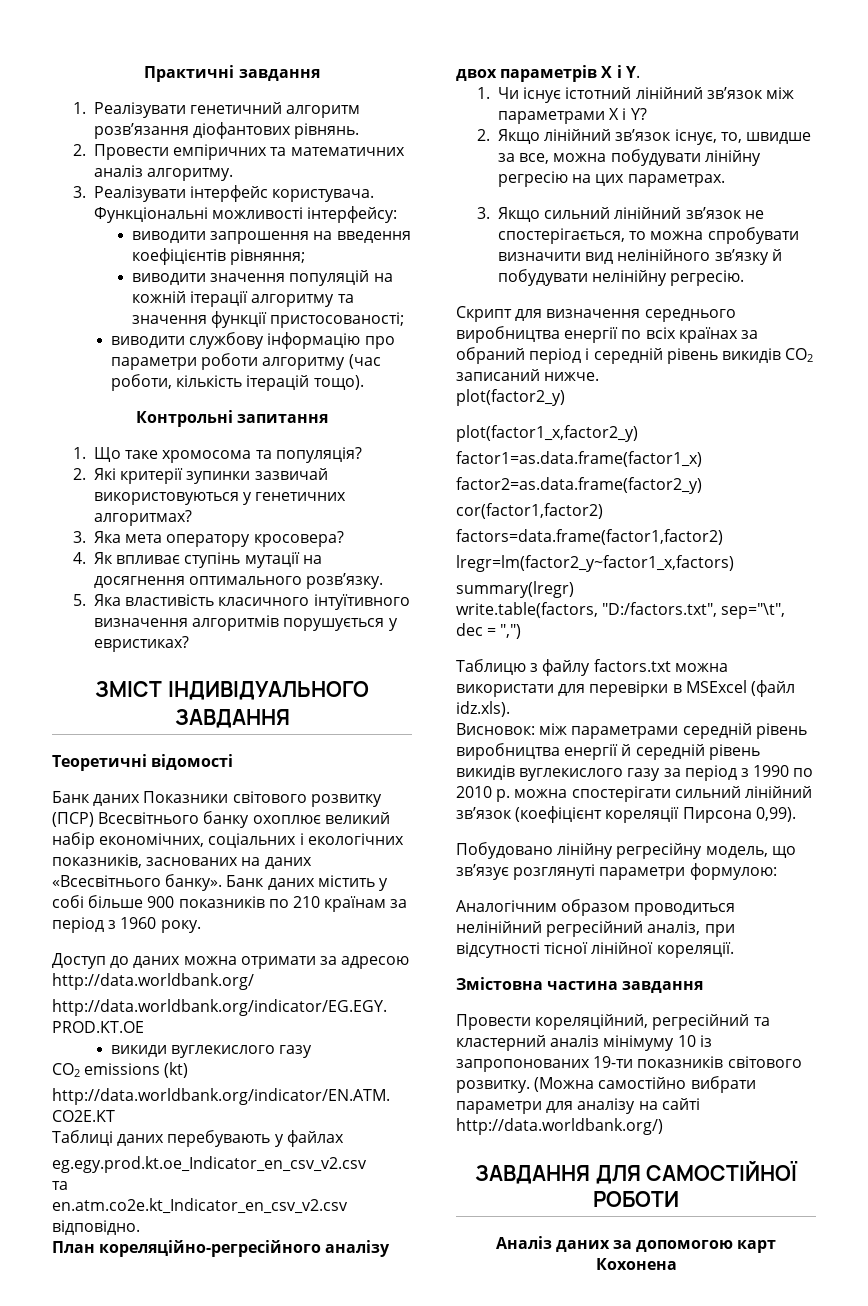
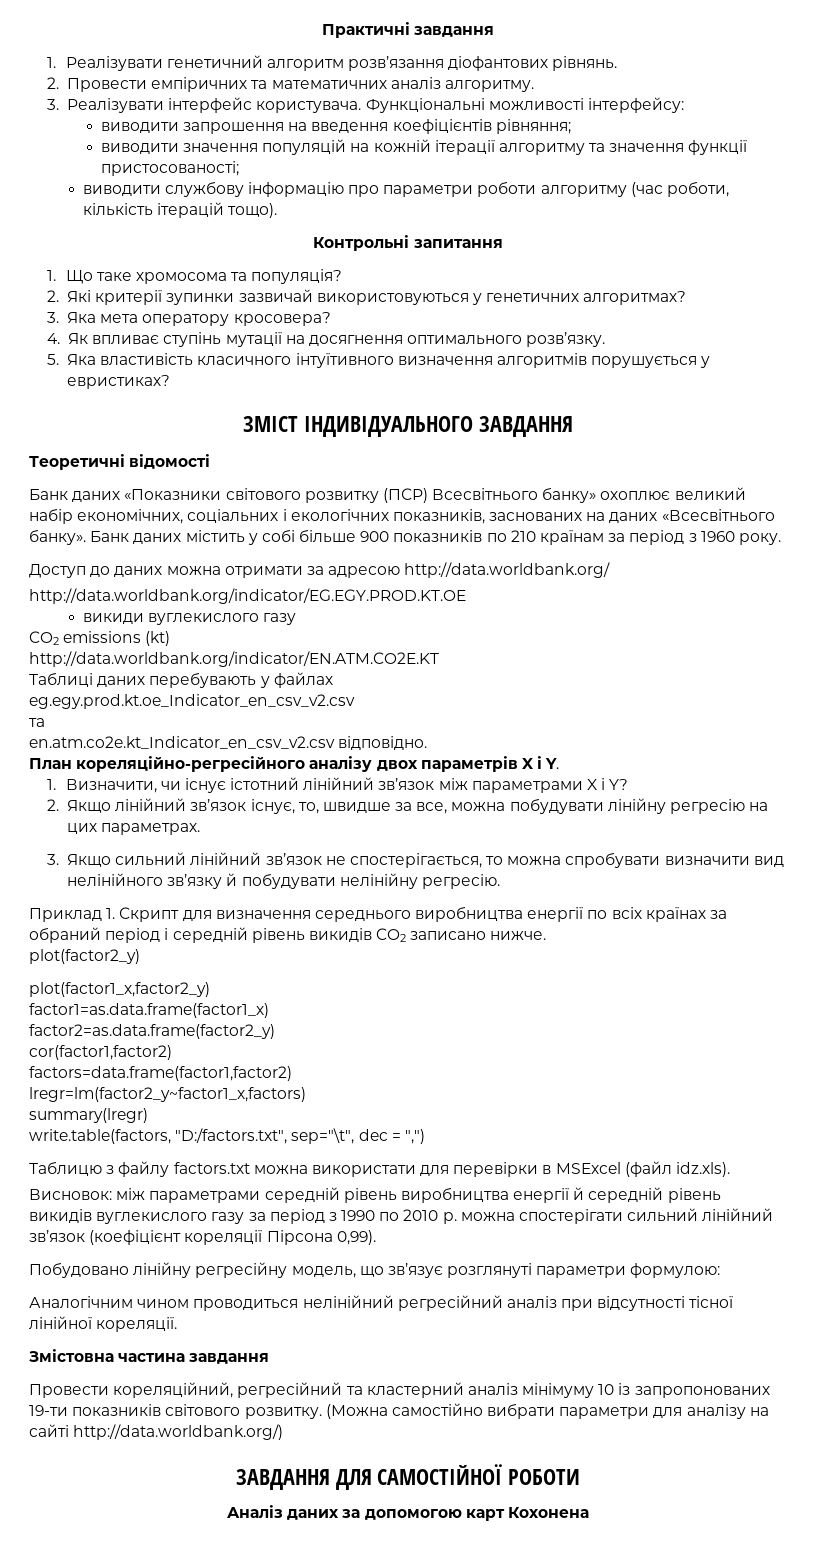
- Банк даних Показники світового розвитку (ПСР) Всесвітнього банку охоплює великий набір економічних, соціальних і екологічних показників, заснованих на даних «Всесвітнього банку».
+ Банк даних «Показники світового розвитку (ПСР) Всесвітнього банку» охоплює великий набір економічних, соціальних і екологічних показників, заснованих на даних «Всесвітнього банку».
- 1. Чи існує істотний лінійний зв’язок між параметрами X і Y?
+ 1. Визначити, чи існує істотний лінійний зв’язок між параметрами X і Y?
- Скрипт для визначення середнього виробництва енергії по всіх країнах за обраний період і середній рівень викидів CO2 записаний нижче.
+ Приклад 1. Скрипт для визначення середнього виробництва енергії по всіх країнах за обраний період і середній рівень викидів CO2 записано нижче.
- Висновок: між параметрами середній рівень виробництва енергії й середній рівень викидів вуглекислого газу за період з 1990 по 2010 р. можна спостерігати сильний лінійний зв’язок (коефіцієнт кореляції Пирсона 0,99).
+ Висновок: між параметрами середній рівень виробництва енергії й середній рівень викидів вуглекислого газу за період з 1990 по 2010 р. можна спостерігати сильний лінійний зв’язок (коефіцієнт кореляції Пірсона 0,99).
- Аналогічним образом проводиться нелінійний регресійний аналіз, при відсутності тісної лінійної кореляції.
+ Аналогічним чином проводиться нелінійний регресійний аналіз при відсутності тісної лінійної кореляції.

